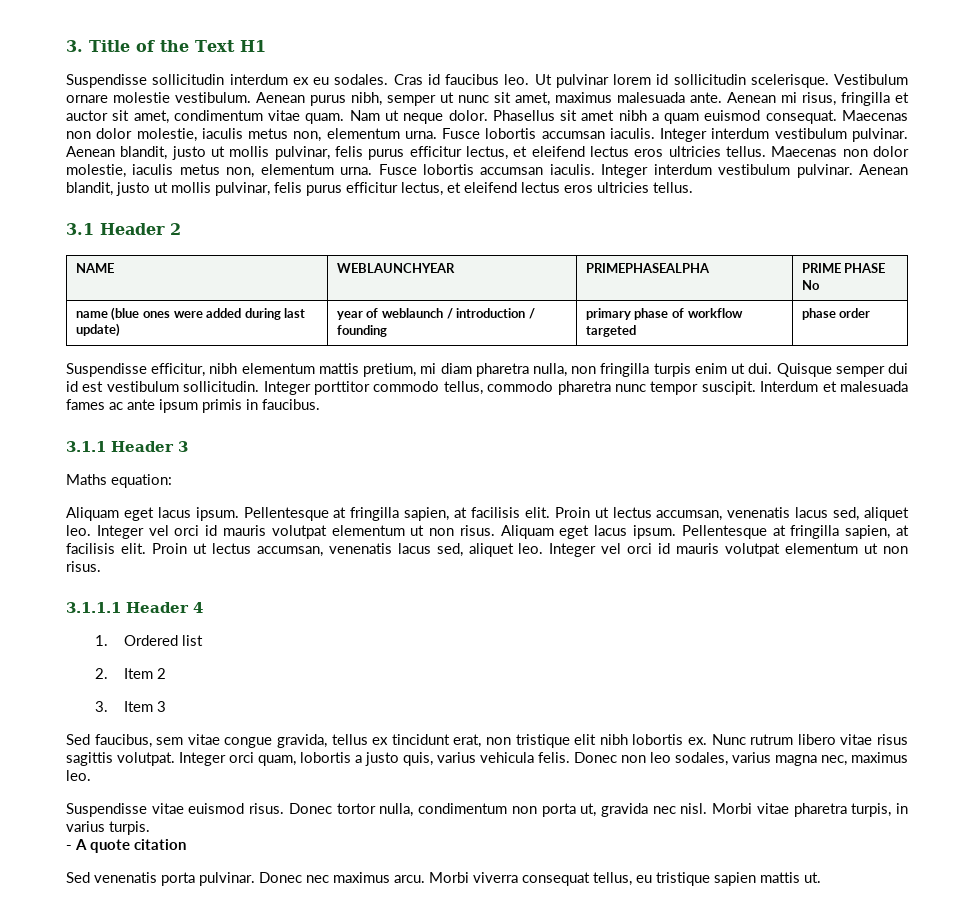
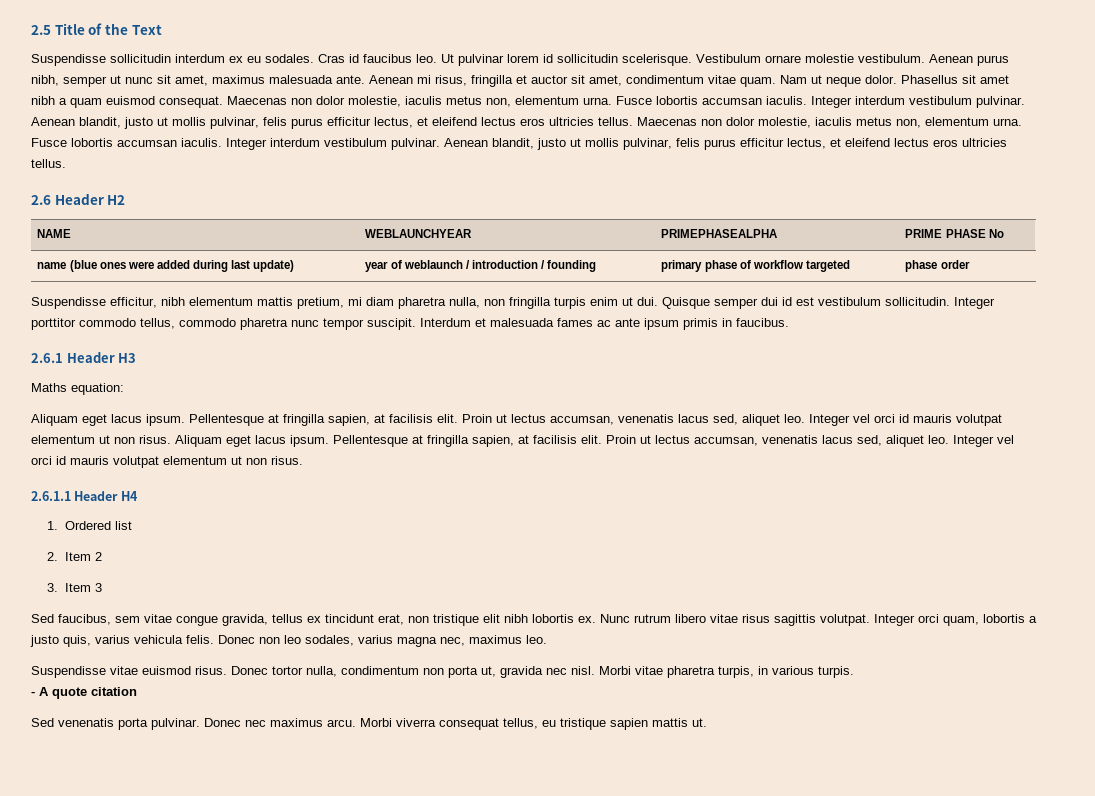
- 3. Title of the Text H1
+ 2.5 Title of the Text
- 3.1 Header 2
+ 2.6 Header H2
- 3.1.1 Header 3
+ 2.6.1 Header H3
- 3.1.1.1 Header 4
+ 2.6.1.1 Header H4
- Morbi vitae pharetra turpis, in varius turpis.
+ Morbi vitae pharetra turpis, in various turpis.

